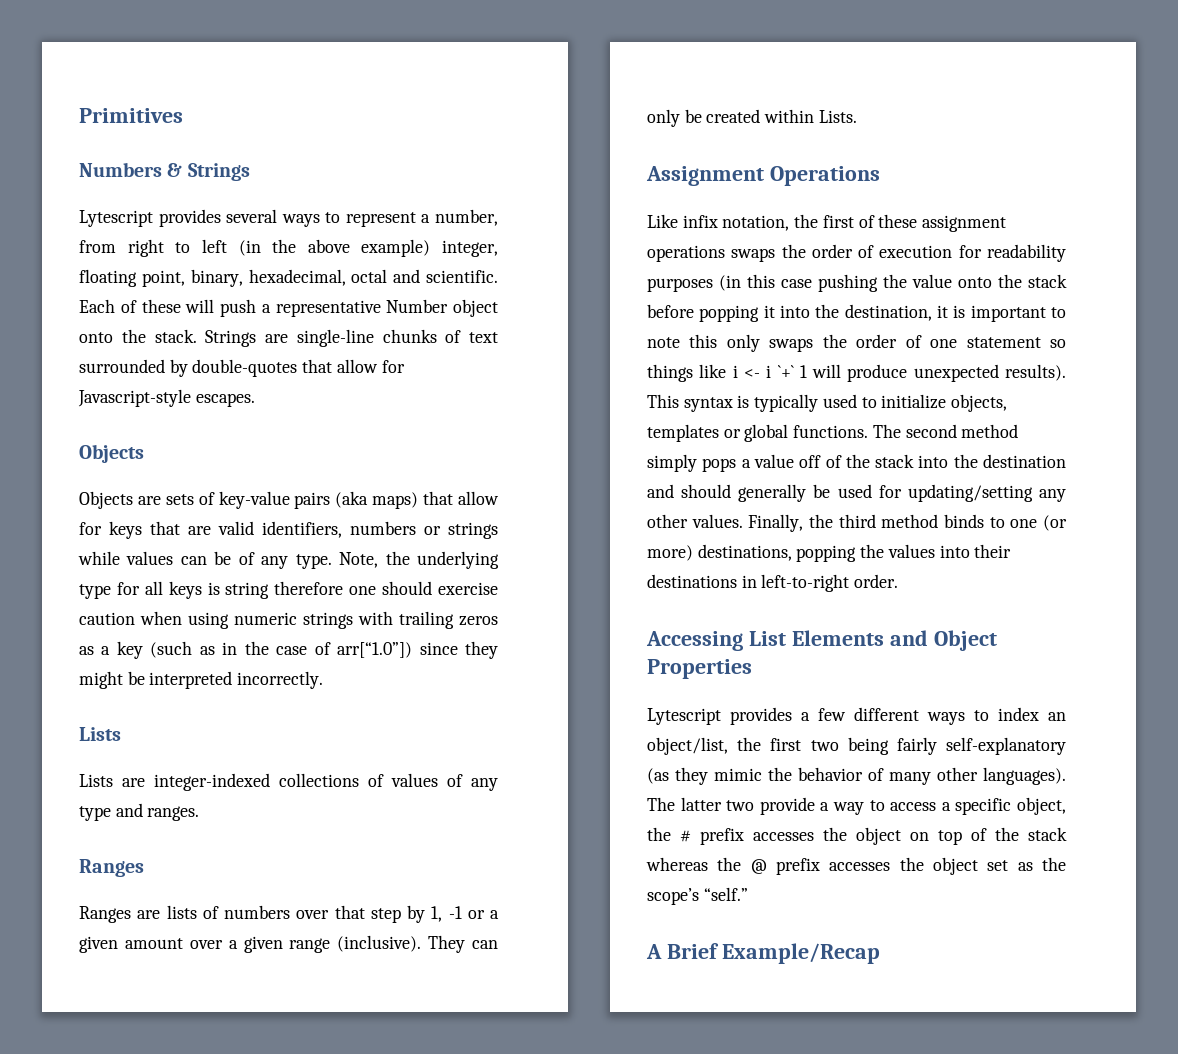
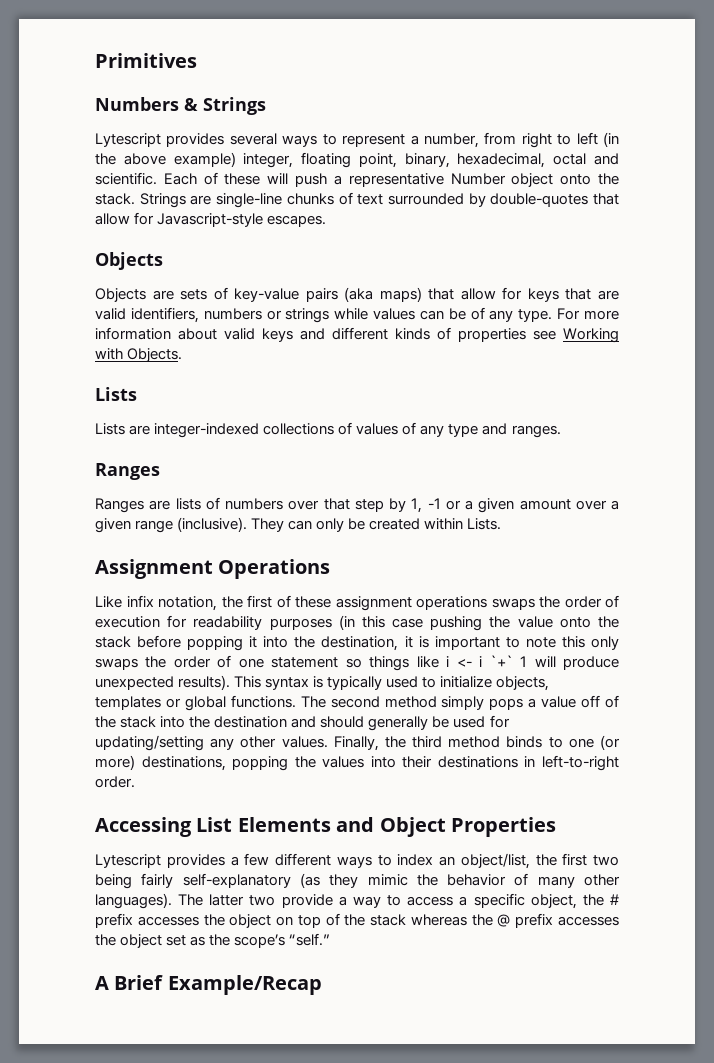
- Note, the underlying type for all keys is string therefore one should exercise caution when using numeric strings with trailing zeros as a key (such as in the case of arr[“1.0”]) since they might be interpreted incorrectly.
+ For more information about valid keys and different kinds of properties see Working with Objects.

